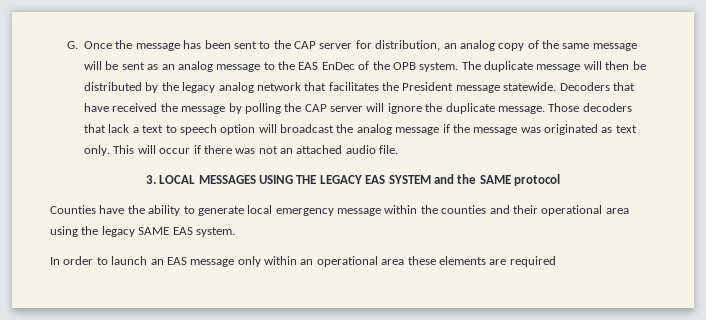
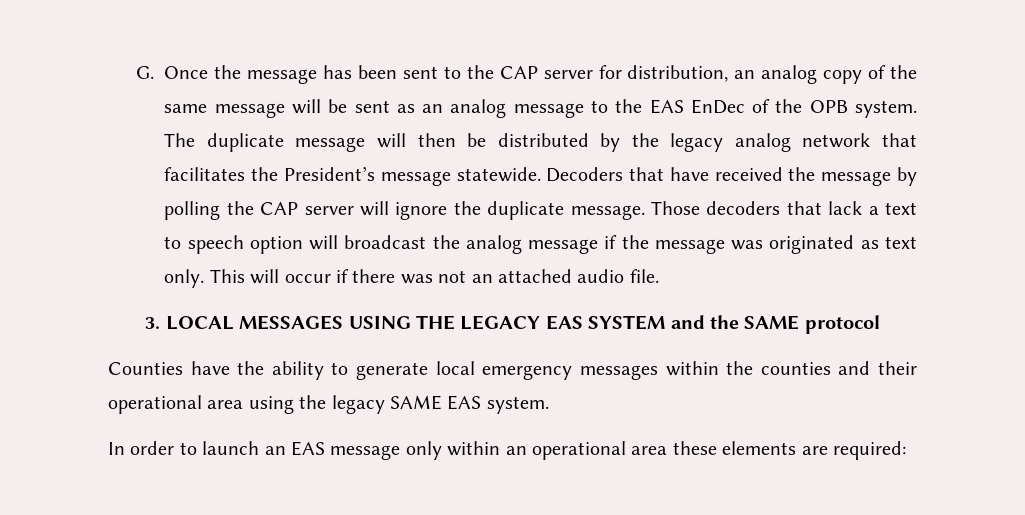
- The duplicate message will then be distributed by the legacy analog network that facilitates the President message statewide.
+ The duplicate message will then be distributed by the legacy analog network that facilitates the President’s message statewide.
- Counties have the ability to generate local emergency message within the counties and their operational area using the legacy SAME EAS system.
+ Counties have the ability to generate local emergency messages within the counties and their operational area using the legacy SAME EAS system.
- In order to launch an EAS message only within an operational area these elements are required
+ In order to launch an EAS message only within an operational area these elements are required:

